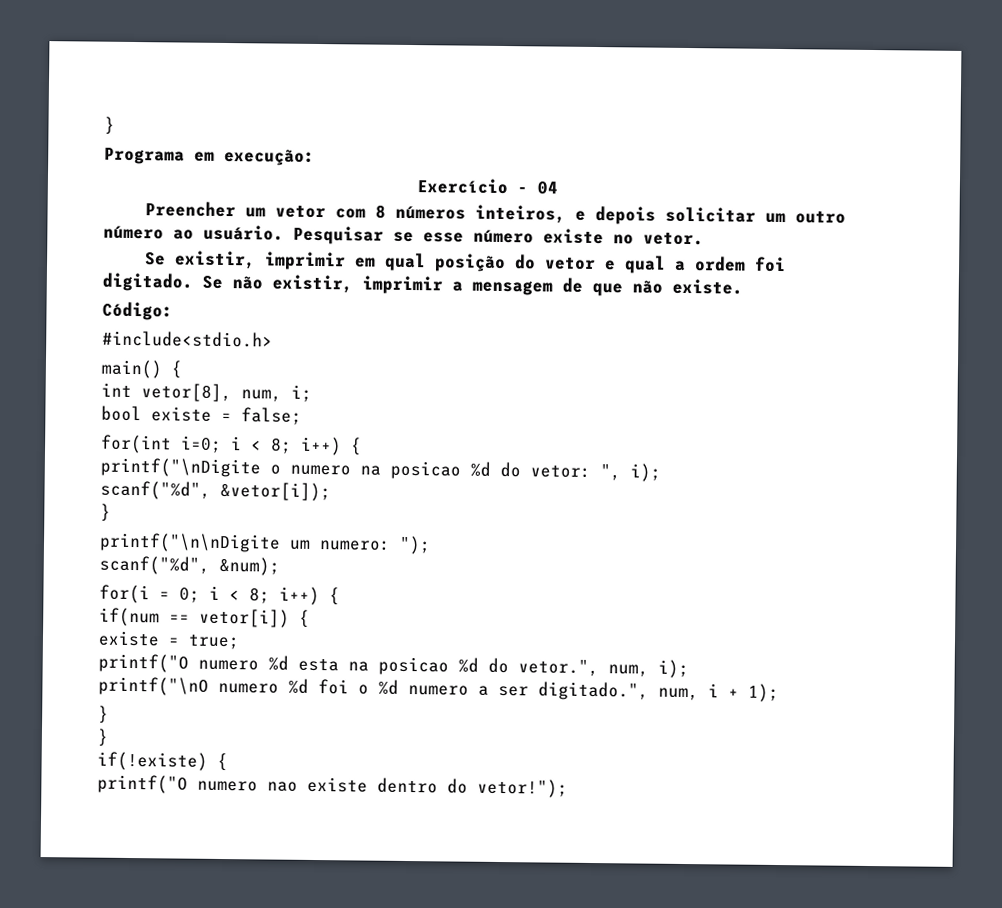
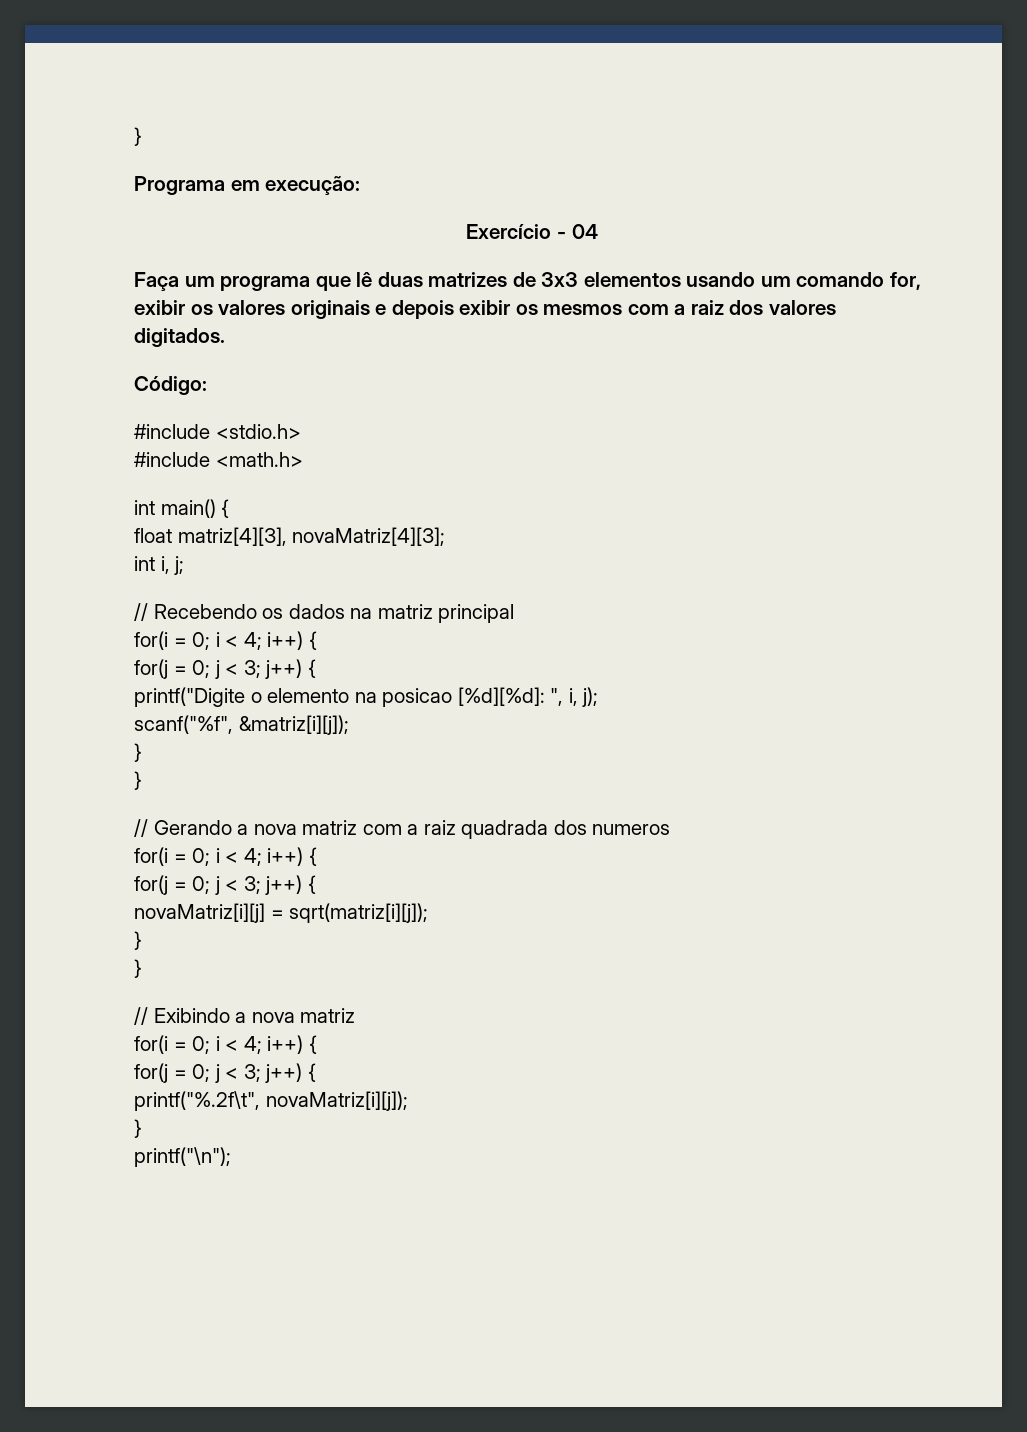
- Preencher um vetor com 8 números inteiros, e depois solicitar um outro número ao usuário. Pesquisar se esse número existe no vetor.
- Se existir, imprimir em qual posição do vetor e qual a ordem foi digitado. Se não existir, imprimir a mensagem de que não existe.
+ Faça um programa que lê duas matrizes de 3x3 elementos usando um comando for, exibir os valores originais e depois exibir os mesmos com a raiz dos valores digitados.
  Código:
- #include<stdio.h>
- main() {
- int vetor[8], num, i;
- bool existe = false;
- for(int i=0; i < 8; i++) {
- printf("\nDigite o numero na posicao %d do vetor: ", i);
- scanf("%d", &vetor[i]);
- }
- printf("\n\nDigite um numero: ");
- scanf("%d", &num);
- for(i = 0; i < 8; i++) {
- if(num == vetor[i]) {
- existe = true;
- printf("O numero %d esta na posicao %d do vetor.", num, i);
- printf("\nO numero %d foi o %d numero a ser digitado.", num, i + 1);
+ #include <stdio.h>
+ #include <math.h>
+ int main() {
+ float matriz[4][3], novaMatriz[4][3];
+ int i, j;
+ // Recebendo os dados na matriz principal
+ for(i = 0; i < 4; i++) {
+ for(j = 0; j < 3; j++) {
+ printf("Digite o elemento na posicao [%d][%d]: ", i, j);
+ scanf("%f", &matriz[i][j]);
  }
  }
- if(!existe) {
- printf("O numero nao existe dentro do vetor!");
+ // Gerando a nova matriz com a raiz quadrada dos numeros
+ for(i = 0; i < 4; i++) {
+ for(j = 0; j < 3; j++) {
+ novaMatriz[i][j] = sqrt(matriz[i][j]);
+ }
+ }
+ // Exibindo a nova matriz
+ for(i = 0; i < 4; i++) {
+ for(j = 0; j < 3; j++) {
+ printf("%.2f\t", novaMatriz[i][j]);
+ }
+ printf("\n");

